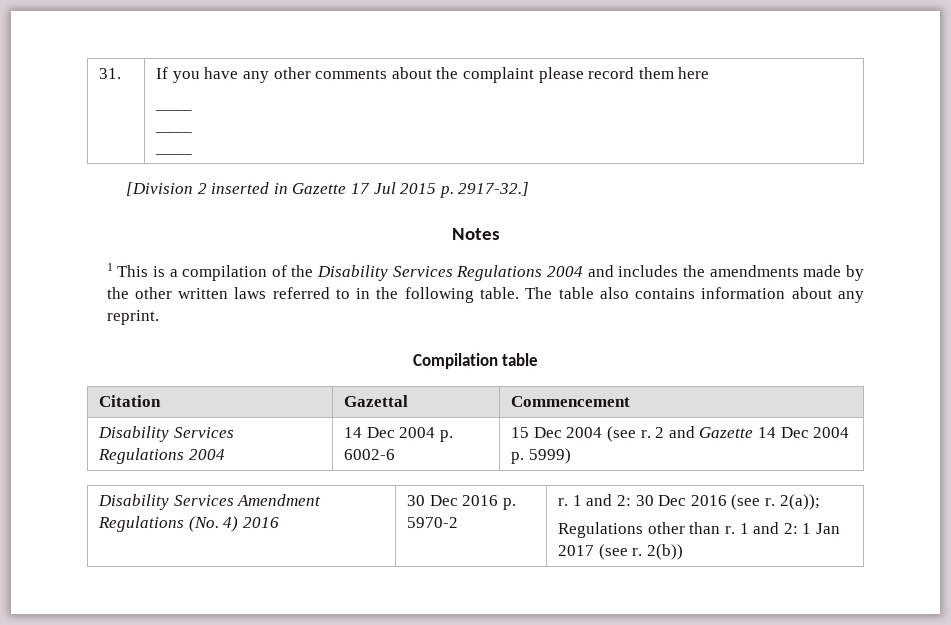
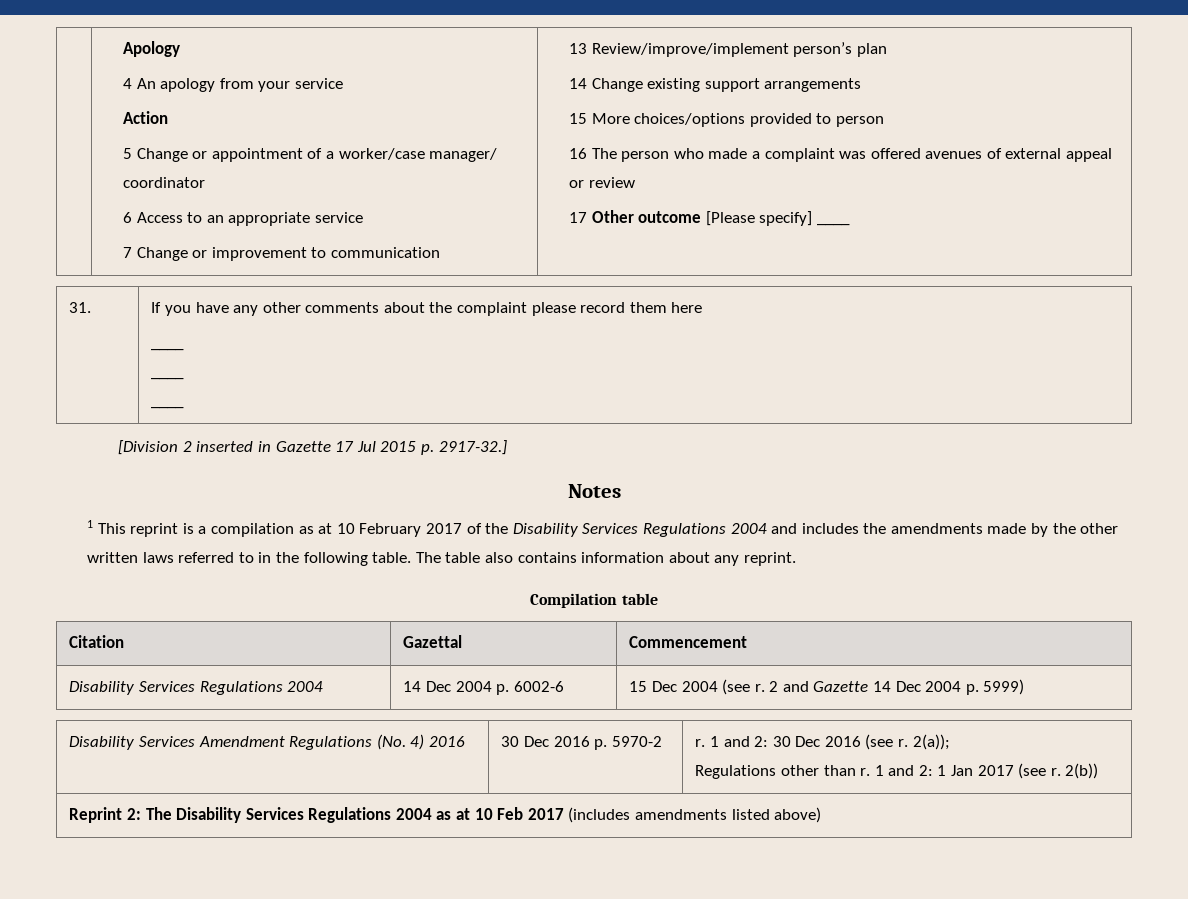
+ Apology
+ 4 An apology from your service
+ Action
+ 5 Change or appointment of a worker/case manager/ coordinator
+ 6 Access to an appropriate service
+ 7 Change or improvement to communication | 13 Review/improve/implement person’s plan
+ 14 Change existing support arrangements
+ 15 More choices/options provided to person
+ 16 The person who made a complaint was offered avenues of external appeal or review
+ 17 Other outcome [Please specify] ____
- 1 This is a compilation of the Disability Services Regulations 2004 and includes the amendments made by the other written laws referred to in the following table.
+ 1 This reprint is a compilation as at 10 February 2017 of the Disability Services Regulations 2004 and includes the amendments made by the other written laws referred to in the following table.
+ Reprint 2: The Disability Services Regulations 2004 as at 10 Feb 2017 (includes amendments listed above)

